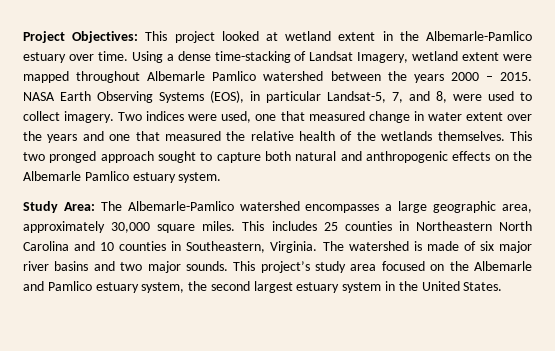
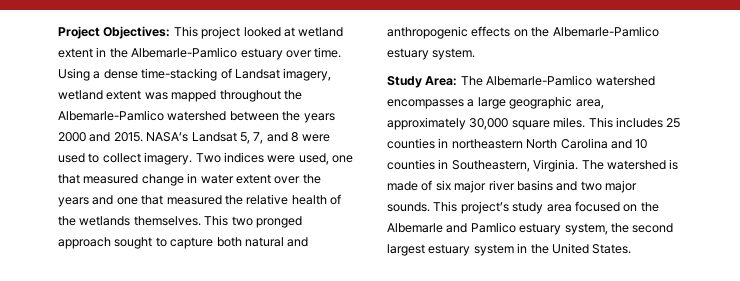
- Using a dense time-stacking of Landsat Imagery, wetland extent were mapped throughout Albemarle Pamlico watershed between the years 2000 – 2015. NASA Earth Observing Systems (EOS), in particular Landsat-5, 7, and 8, were used to collect imagery.
+ Using a dense time-stacking of Landsat imagery, wetland extent was mapped throughout the Albemarle-Pamlico watershed between the years 2000 and 2015. NASA’s Landsat 5, 7, and 8 were used to collect imagery.
- This two pronged approach sought to capture both natural and anthropogenic effects on the Albemarle Pamlico estuary system.
+ This two pronged approach sought to capture both natural and anthropogenic effects on the Albemarle-Pamlico estuary system.
- This includes 25 counties in Northeastern North Carolina and 10 counties in Southeastern, Virginia.
+ This includes 25 counties in northeastern North Carolina and 10 counties in Southeastern, Virginia.

